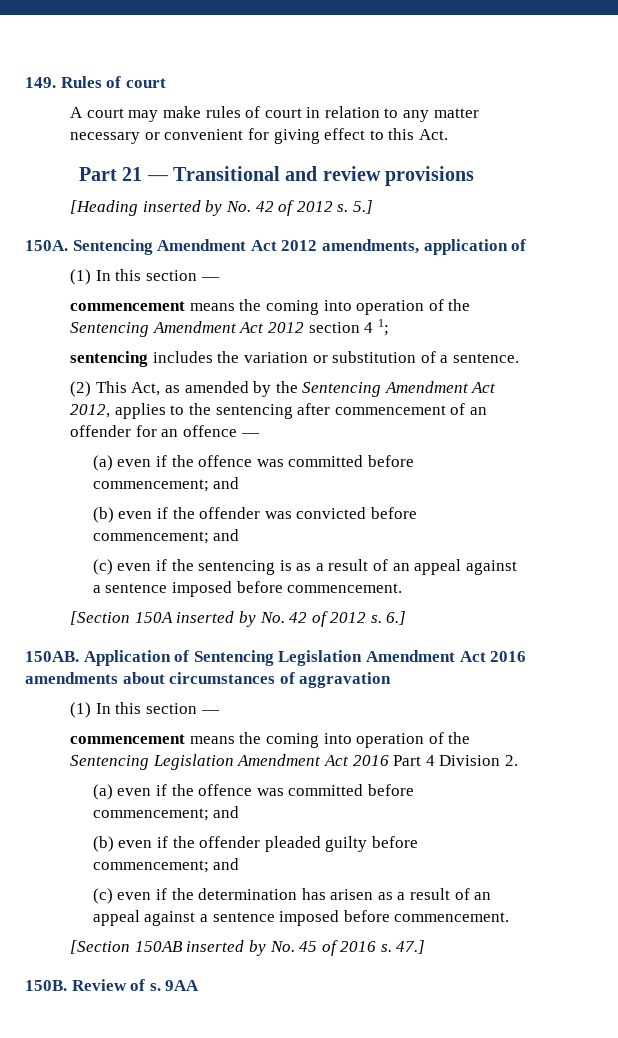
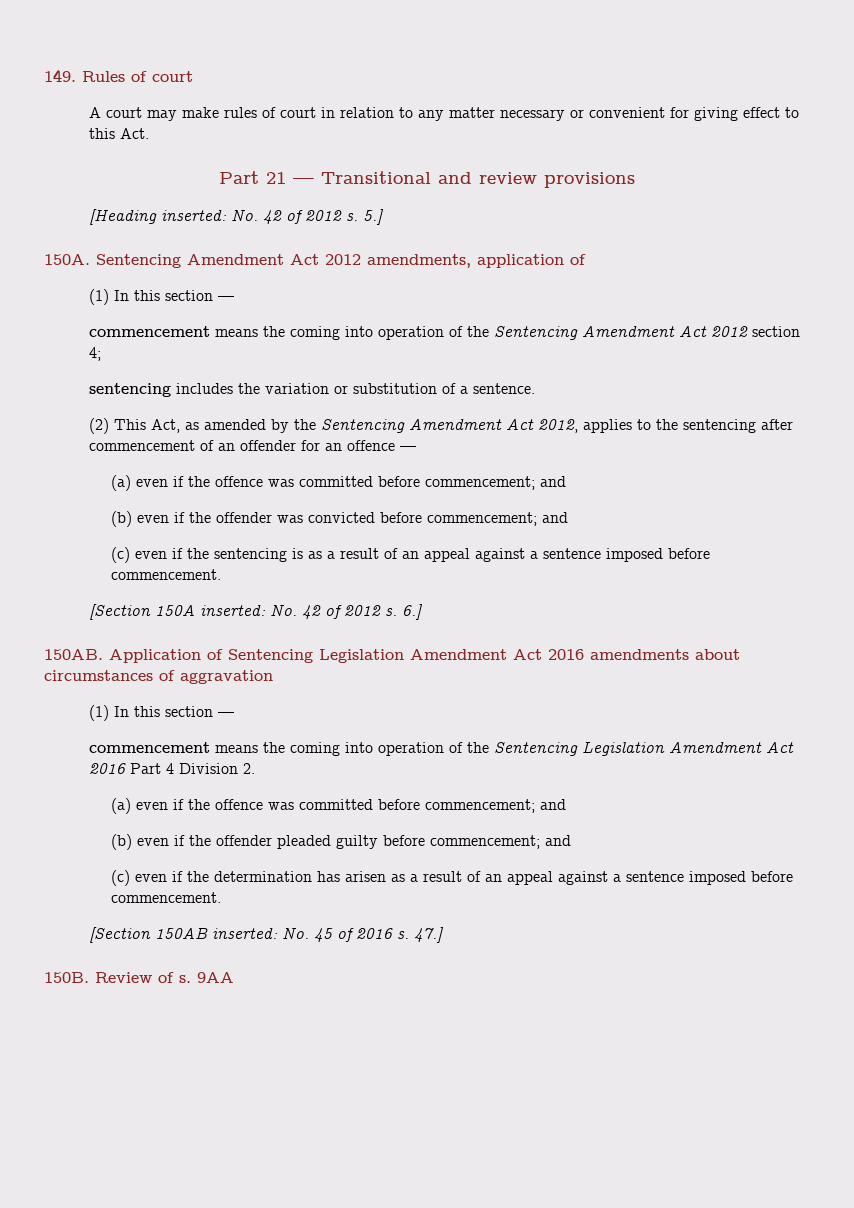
- [Heading inserted by No. 42 of 2012 s.
+ [Heading inserted: No. 42 of 2012 s.
- commencement means the coming into operation of the Sentencing Amendment Act 2012 section 4 1;
+ commencement means the coming into operation of the Sentencing Amendment Act 2012 section 4;
- [Section 150A inserted by No. 42 of 2012 s.
+ [Section 150A inserted: No. 42 of 2012 s.
- [Section 150AB inserted by No. 45 of 2016 s.
+ [Section 150AB inserted: No. 45 of 2016 s.

